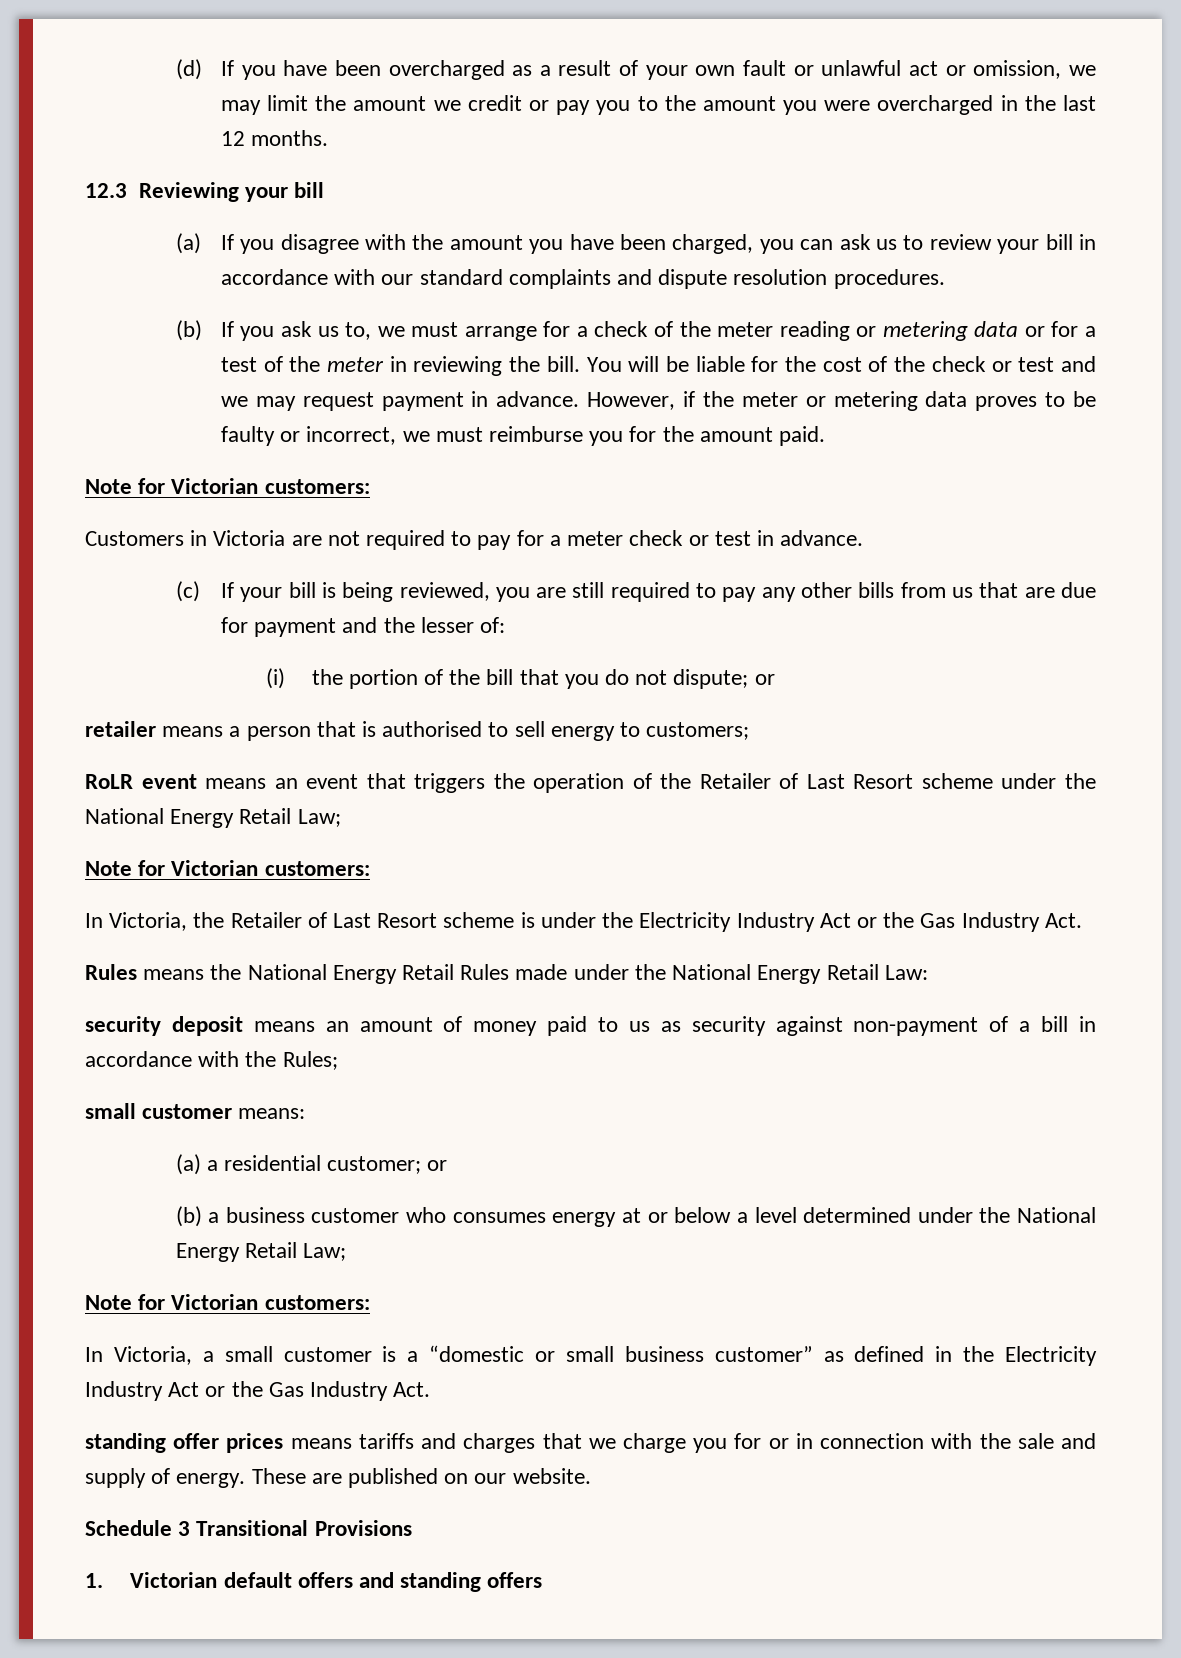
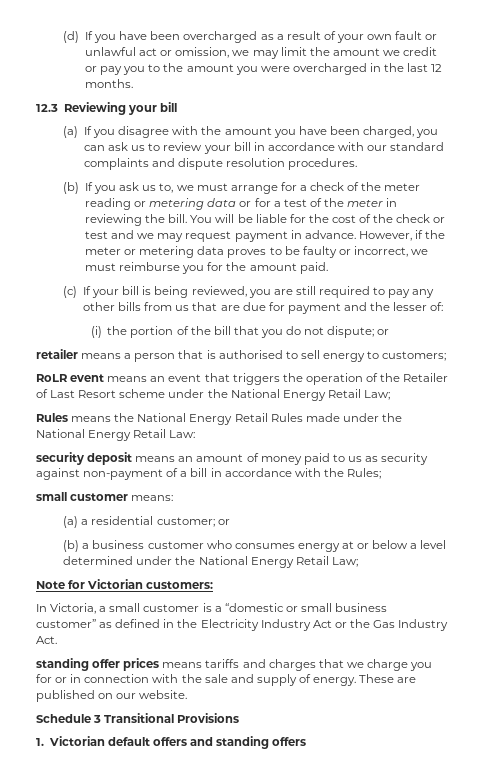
  However, if the meter or metering data proves to be faulty or incorrect, we must reimburse you for the amount paid.
- Note for Victorian customers:
- Customers in Victoria are not required to pay for a meter check or test in advance.
  RoLR event means an event that triggers the operation of the Retailer of Last Resort scheme under the National Energy Retail Law;
- Note for Victorian customers:
- In Victoria, the Retailer of Last Resort scheme is under the Electricity Industry Act or the Gas Industry Act.

